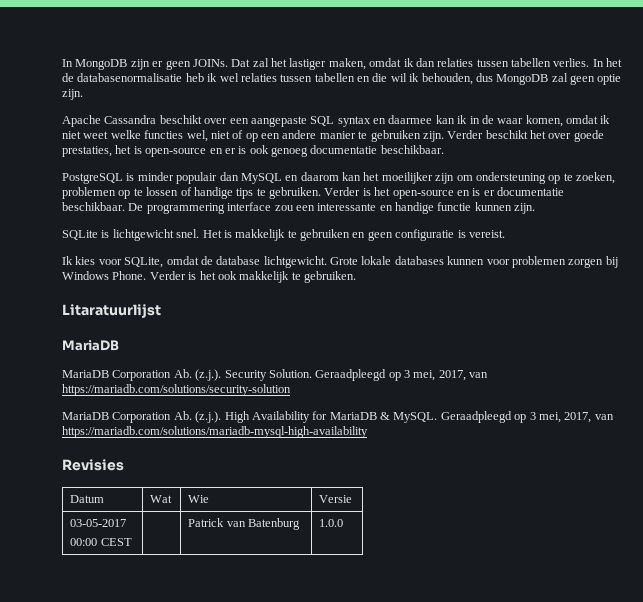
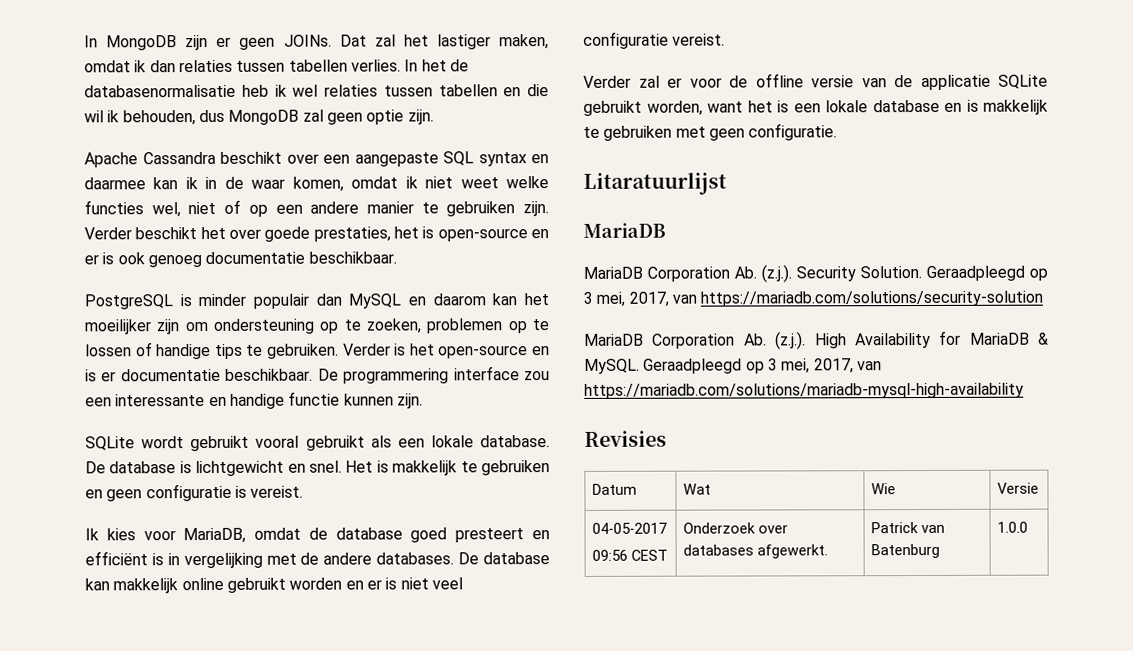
- SQLite is lichtgewicht snel.
+ SQLite wordt gebruikt vooral gebruikt als een lokale database. De database is lichtgewicht en snel.
- Ik kies voor SQLite, omdat de database lichtgewicht. Grote lokale databases kunnen voor problemen zorgen bij Windows Phone. Verder is het ook makkelijk te gebruiken.
+ Ik kies voor MariaDB, omdat de database goed presteert en efficiënt is in vergelijking met de andere databases. De database kan makkelijk online gebruikt worden en er is niet veel configuratie vereist.
+ Verder zal er voor de offline versie van de applicatie SQLite gebruikt worden, want het is een lokale database en is makkelijk te gebruiken met geen configuratie.
- 03-05-2017
- 00:00 CEST | | Patrick van Batenburg | 1.0.0
+ 04-05-2017
+ 09:56 CEST | Onderzoek over databases afgewerkt. | Patrick van Batenburg | 1.0.0

